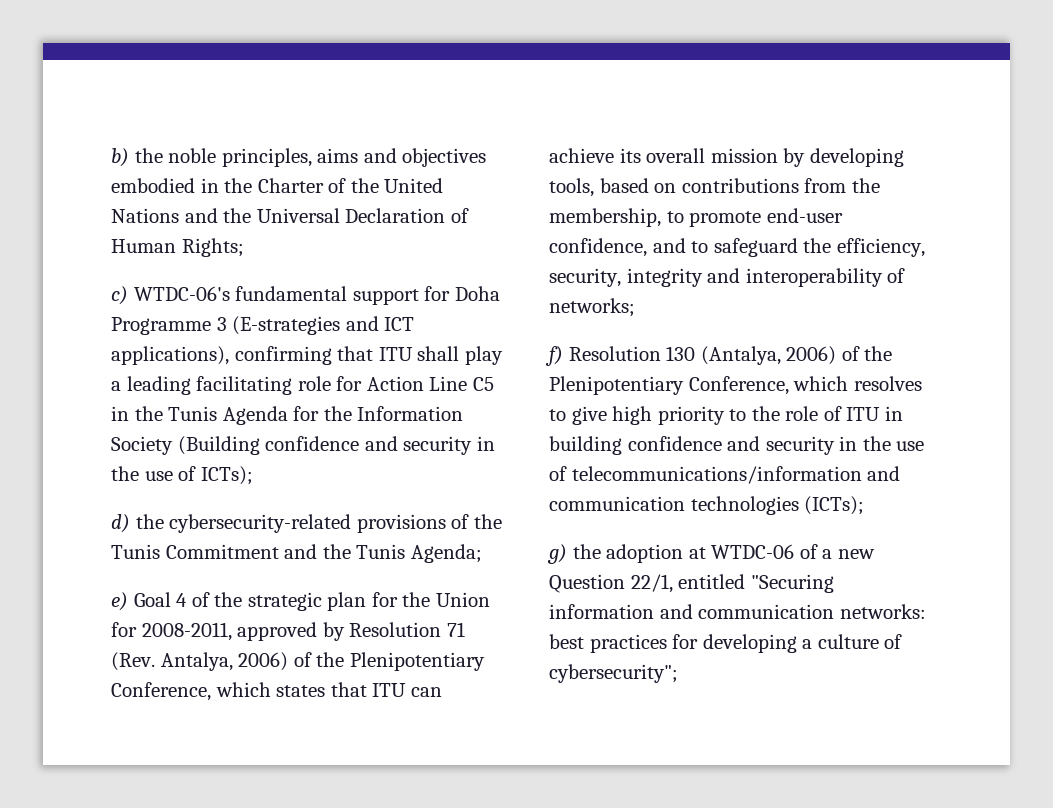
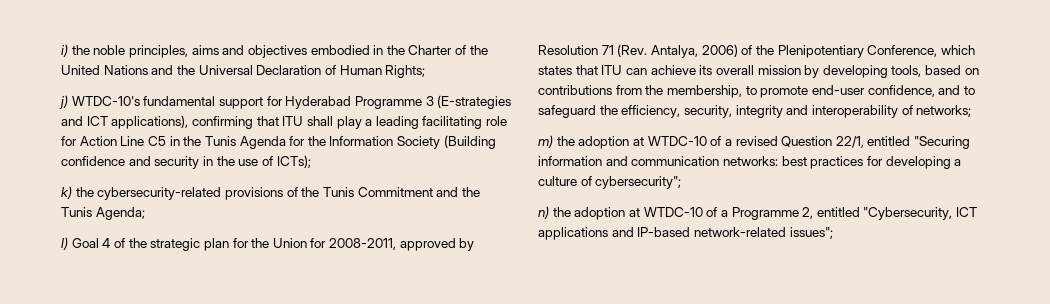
- b) the noble principles, aims and objectives embodied in the Charter of the United Nations and the Universal Declaration of Human Rights;
+ i) the noble principles, aims and objectives embodied in the Charter of the United Nations and the Universal Declaration of Human Rights;
- c) WTDC-06's fundamental support for Doha Programme 3 (E-strategies and ICT applications), confirming that ITU shall play a leading facilitating role for Action Line C5 in the Tunis Agenda for the Information Society (Building confidence and security in the use of ICTs);
+ j) WTDC-10's fundamental support for Hyderabad Programme 3 (E-strategies and ICT applications), confirming that ITU shall play a leading facilitating role for Action Line C5 in the Tunis Agenda for the Information Society (Building confidence and security in the use of ICTs);
- d) the cybersecurity-related provisions of the Tunis Commitment and the Tunis Agenda;
+ k) the cybersecurity-related provisions of the Tunis Commitment and the Tunis Agenda;
- e) Goal 4 of the strategic plan for the Union for 2008-2011, approved by Resolution 71 (Rev. Antalya, 2006) of the Plenipotentiary Conference, which states that ITU can achieve its overall mission by developing tools, based on contributions from the membership, to promote end-user confidence, and to safeguard the efficiency, security, integrity and interoperability of networks;
+ l) Goal 4 of the strategic plan for the Union for 2008-2011, approved by Resolution 71 (Rev. Antalya, 2006) of the Plenipotentiary Conference, which states that ITU can achieve its overall mission by developing tools, based on contributions from the membership, to promote end-user confidence, and to safeguard the efficiency, security, integrity and interoperability of networks;
- f) Resolution 130 (Antalya, 2006) of the Plenipotentiary Conference, which resolves to give high priority to the role of ITU in building confidence and security in the use of telecommunications/information and communication technologies (ICTs);
- g) the adoption at WTDC-06 of a new Question 22/1, entitled "Securing information and communication networks: best practices for developing a culture of cybersecurity";
+ m) the adoption at WTDC-10 of a revised Question 22/1, entitled "Securing information and communication networks: best practices for developing a culture of cybersecurity";
+ n) the adoption at WTDC-10 of a Programme 2, entitled "Cybersecurity, ICT applications and IP-based network-related issues";

